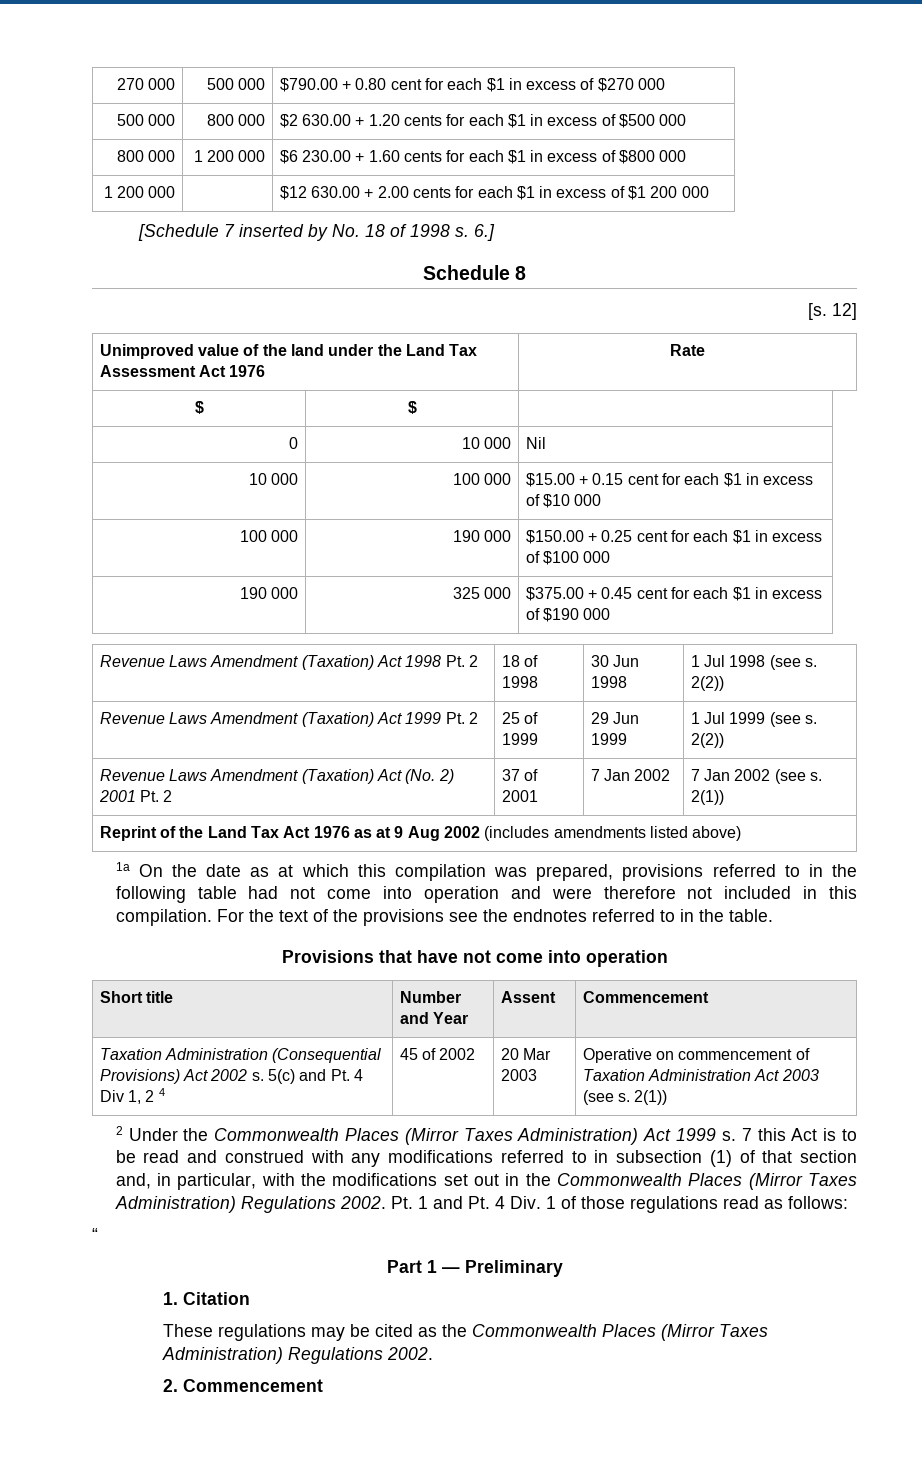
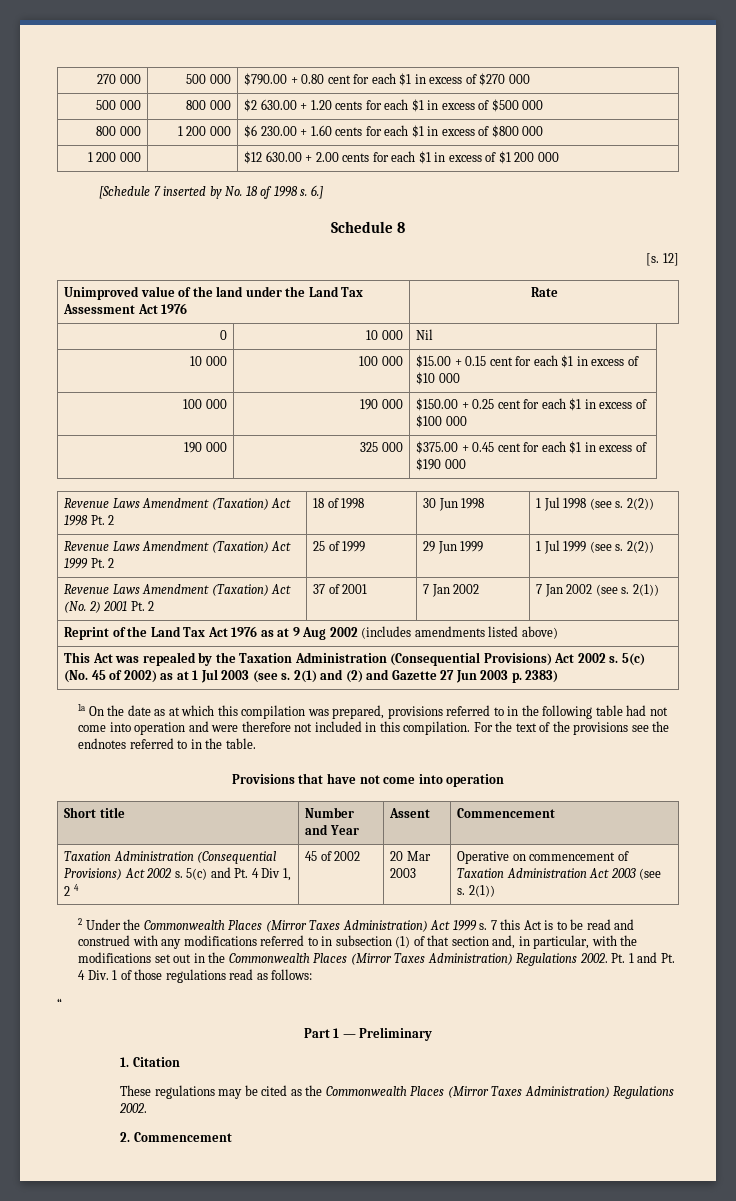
- $ | $ |
+ This Act was repealed by the Taxation Administration (Consequential Provisions) Act 2002 s. 5(c) (No. 45 of 2002) as at 1 Jul 2003 (see s. 2(1) and (2) and Gazette 27 Jun 2003 p. 2383)

